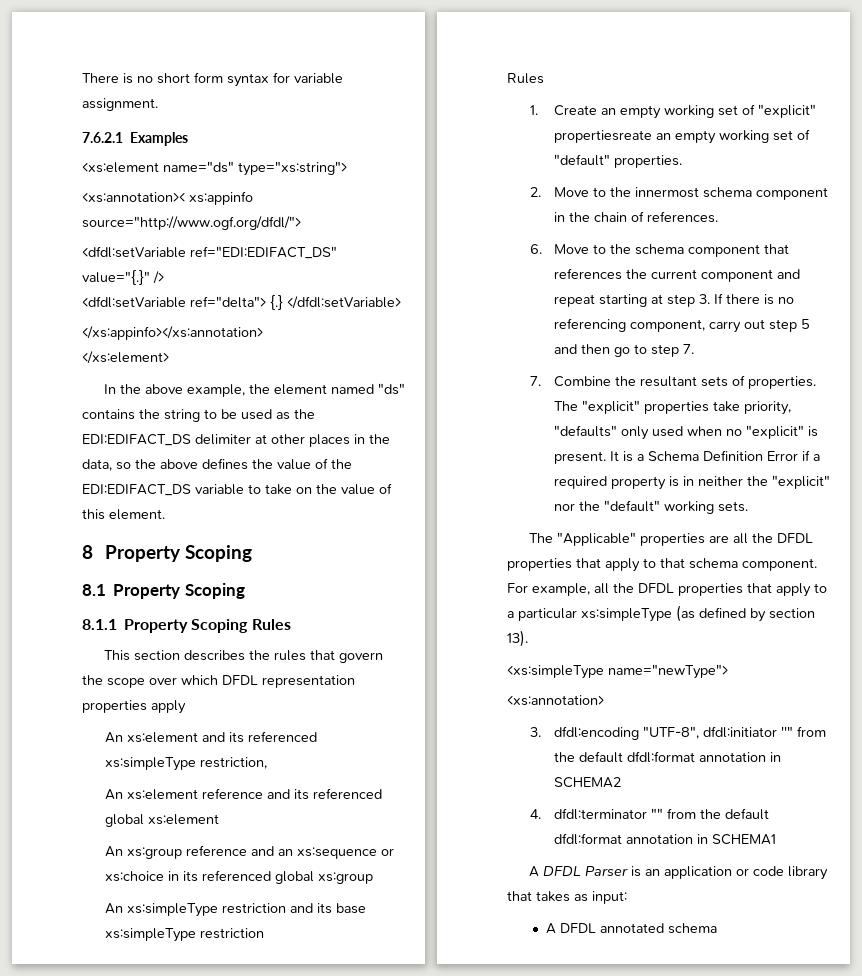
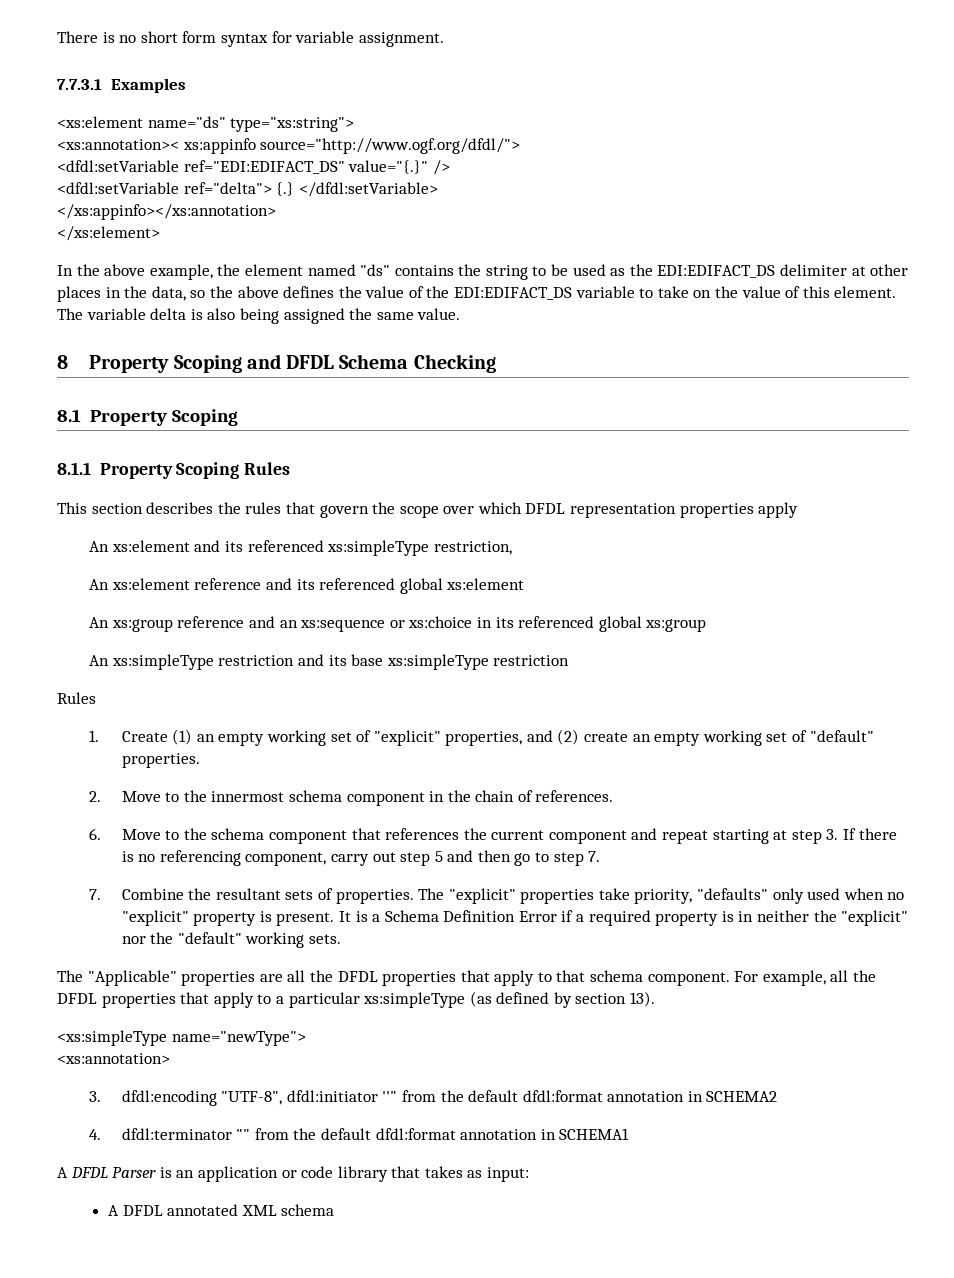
- 7.6.2.1 Examples
+ 7.7.3.1 Examples
+ The variable delta is also being assigned the same value.
- 8 Property Scoping
+ 8 Property Scoping and DFDL Schema Checking
- 1. Create an empty working set of "explicit" propertiesreate an empty working set of "default" properties.
+ 1. Create (1) an empty working set of "explicit" properties, and (2) create an empty working set of "default" properties.
- The "explicit" properties take priority, "defaults" only used when no "explicit" is present.
+ The "explicit" properties take priority, "defaults" only used when no "explicit" property is present.
- A DFDL annotated schema
+ A DFDL annotated XML schema

